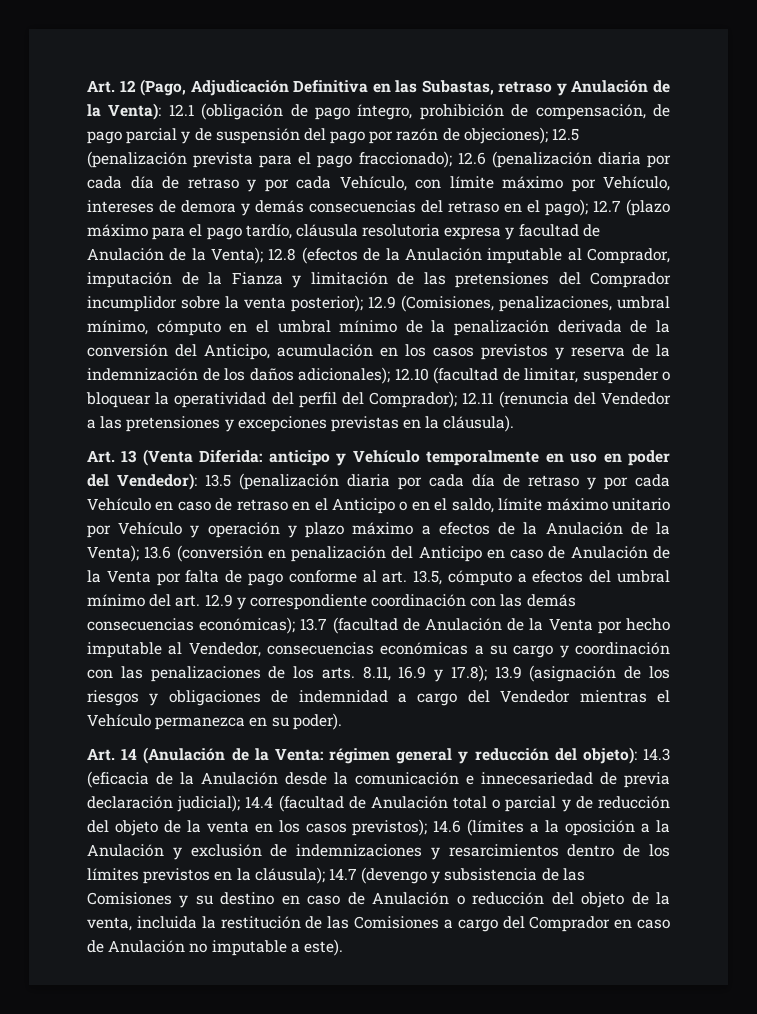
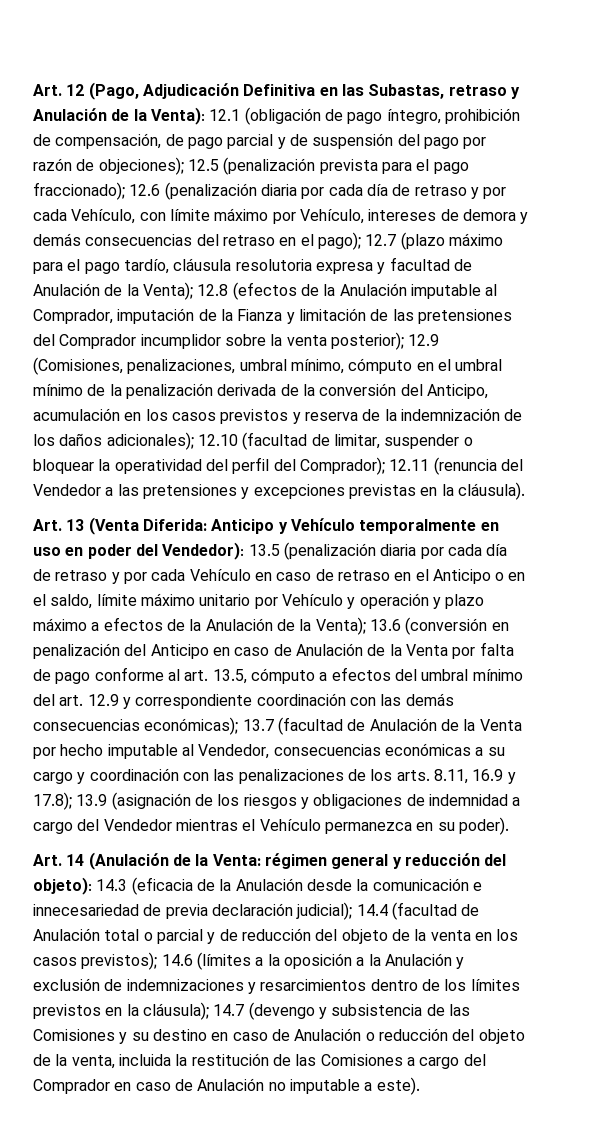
- anticipo y Vehículo temporalmente en uso en poder del Vendedor):
+ Anticipo y Vehículo temporalmente en uso en poder del Vendedor):

